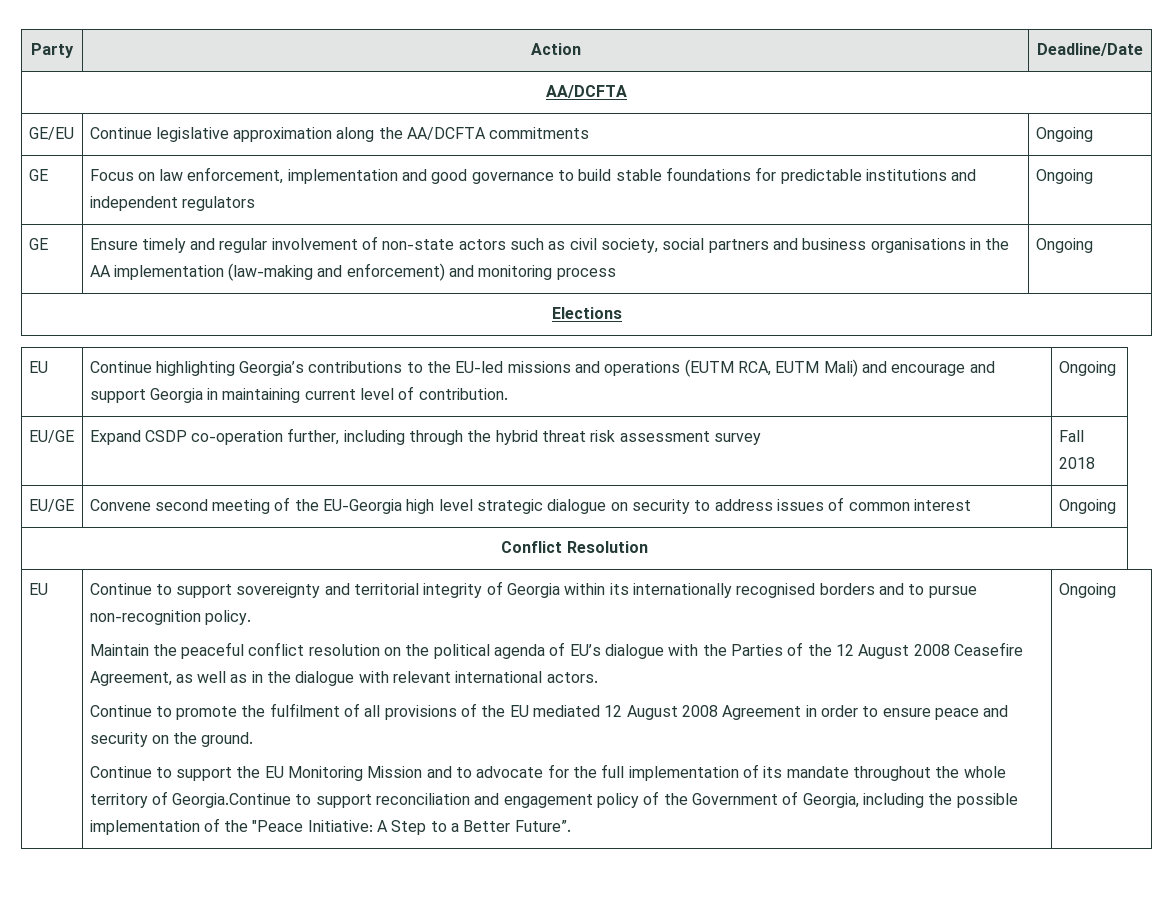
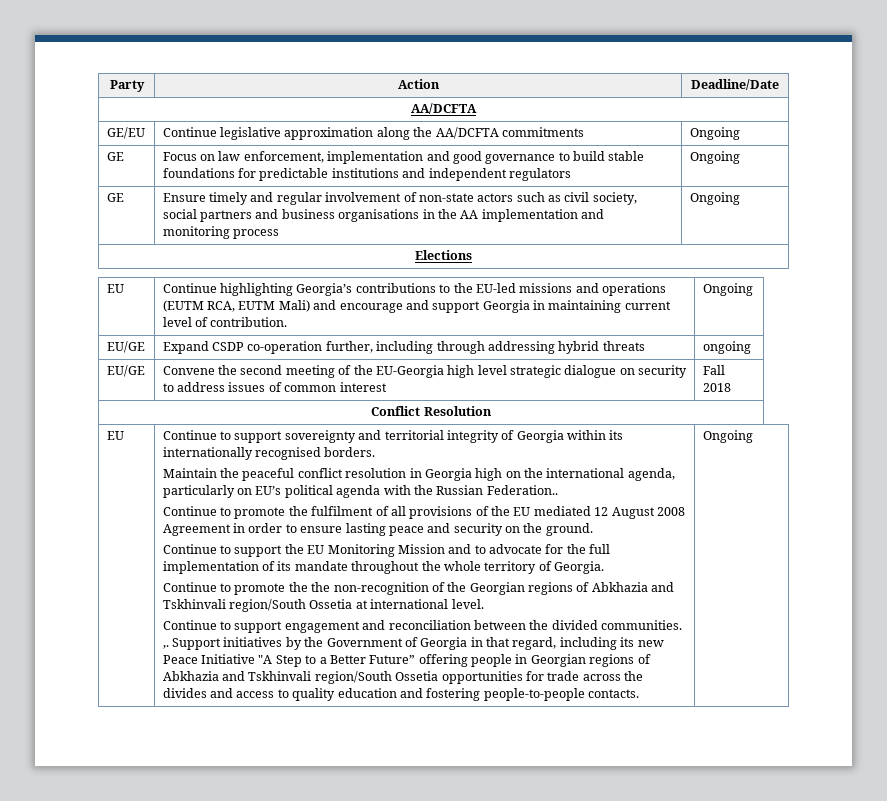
- GE | Ensure timely and regular involvement of non-state actors such as civil society, social partners and business organisations in the AA implementation (law-making and enforcement) and monitoring process | Ongoing
+ GE | Ensure timely and regular involvement of non-state actors such as civil society, social partners and business organisations in the AA implementation and monitoring process | Ongoing
- EU/GE | Expand CSDP co-operation further, including through the hybrid threat risk assessment survey | Fall 2018
+ EU/GE | Expand CSDP co-operation further, including through addressing hybrid threats | ongoing
- EU/GE | Convene second meeting of the EU-Georgia high level strategic dialogue on security to address issues of common interest | Ongoing
+ EU/GE | Convene the second meeting of the EU-Georgia high level strategic dialogue on security to address issues of common interest | Fall 2018
- Continue to support sovereignty and territorial integrity of Georgia within its internationally recognised borders and to pursue non-recognition policy.
+ Continue to support sovereignty and territorial integrity of Georgia within its internationally recognised borders.
- Maintain the peaceful conflict resolution on the political agenda of EU’s dialogue with the Parties of the 12 August 2008 Ceasefire Agreement, as well as in the dialogue with relevant international actors.
+ Maintain the peaceful conflict resolution in Georgia high on the international agenda, particularly on EU’s political agenda with the Russian Federation..
- Continue to promote the fulfilment of all provisions of the EU mediated 12 August 2008 Agreement in order to ensure peace and security on the ground.
+ Continue to promote the fulfilment of all provisions of the EU mediated 12 August 2008 Agreement in order to ensure lasting peace and security on the ground.
- Continue to support the EU Monitoring Mission and to advocate for the full implementation of its mandate throughout the whole territory of Georgia.Continue to support reconciliation and engagement policy of the Government of Georgia, including the possible implementation of the "Peace Initiative: A Step to a Better Future”.
+ Continue to support the EU Monitoring Mission and to advocate for the full implementation of its mandate throughout the whole territory of Georgia.
+ Continue to promote the the non-recognition of the Georgian regions of Abkhazia and Tskhinvali region/South Ossetia at international level.
+ Continue to support engagement and reconciliation between the divided communities. ,. Support initiatives by the Government of Georgia in that regard, including its new Peace Initiative "A Step to a Better Future” offering people in Georgian regions of Abkhazia and Tskhinvali region/South Ossetia opportunities for trade across the divides and access to quality education and fostering people-to-people contacts.

